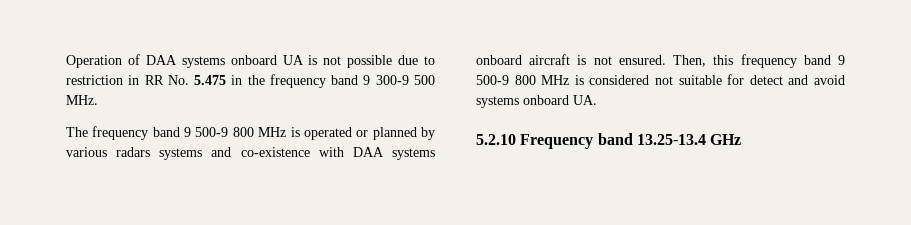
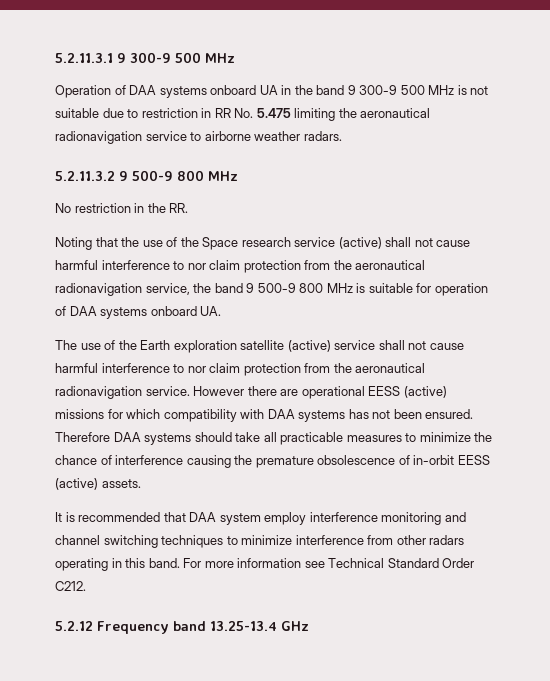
+ 5.2.11.3.1 9 300-9 500 MHz
- Operation of DAA systems onboard UA is not possible due to restriction in RR No. 5.475 in the frequency band 9 300-9 500 MHz.
- The frequency band 9 500-9 800 MHz is operated or planned by various radars systems and co-existence with DAA systems onboard aircraft is not ensured. Then, this frequency band 9 500-9 800 MHz is considered not suitable for detect and avoid systems onboard UA.
- 5.2.10 Frequency band 13.25-13.4 GHz
+ Operation of DAA systems onboard UA in the band 9 300-9 500 MHz is not suitable due to restriction in RR No. 5.475 limiting the aeronautical radionavigation service to airborne weather radars.
+ 5.2.11.3.2 9 500-9 800 MHz
+ No restriction in the RR.
+ Noting that the use of the Space research service (active) shall not cause harmful interference to nor claim protection from the aeronautical radionavigation service, the band 9 500-9 800 MHz is suitable for operation of DAA systems onboard UA.
+ The use of the Earth exploration satellite (active) service shall not cause harmful interference to nor claim protection from the aeronautical radionavigation service. However there are operational EESS (active) missions for which compatibility with DAA systems has not been ensured. Therefore DAA systems should take all practicable measures to minimize the chance of interference causing the premature obsolescence of in-orbit EESS (active) assets.
+ It is recommended that DAA system employ interference monitoring and channel switching techniques to minimize interference from other radars operating in this band. For more information see Technical Standard Order C212.
+ 5.2.12 Frequency band 13.25-13.4 GHz

